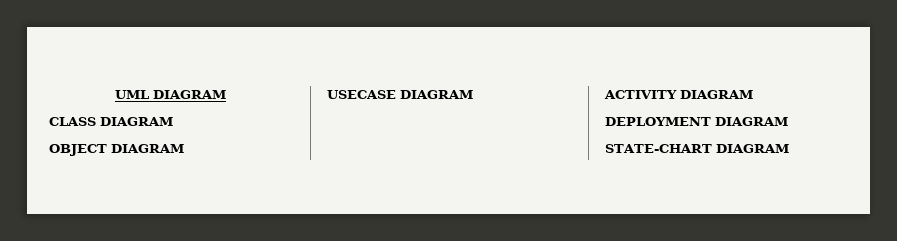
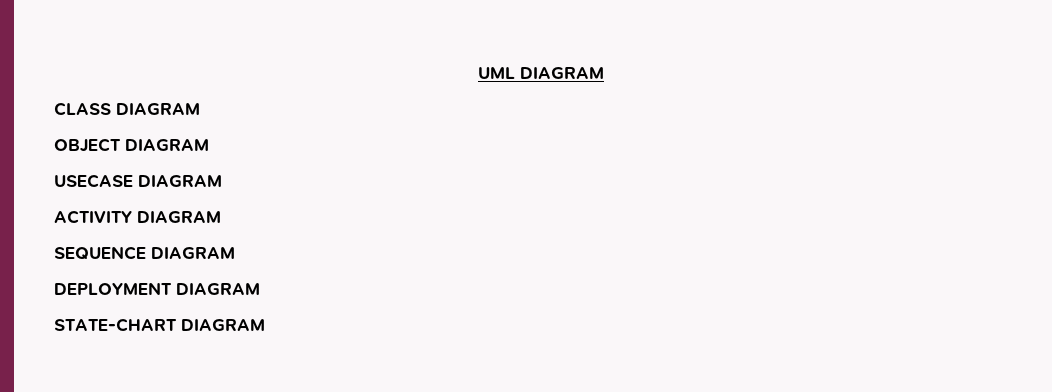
+ SEQUENCE DIAGRAM

